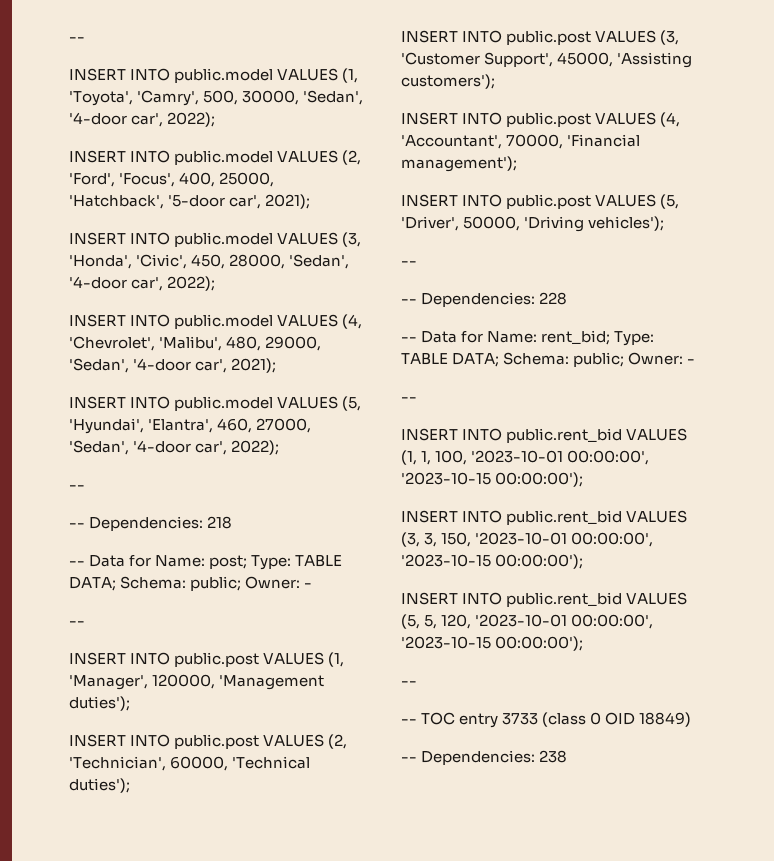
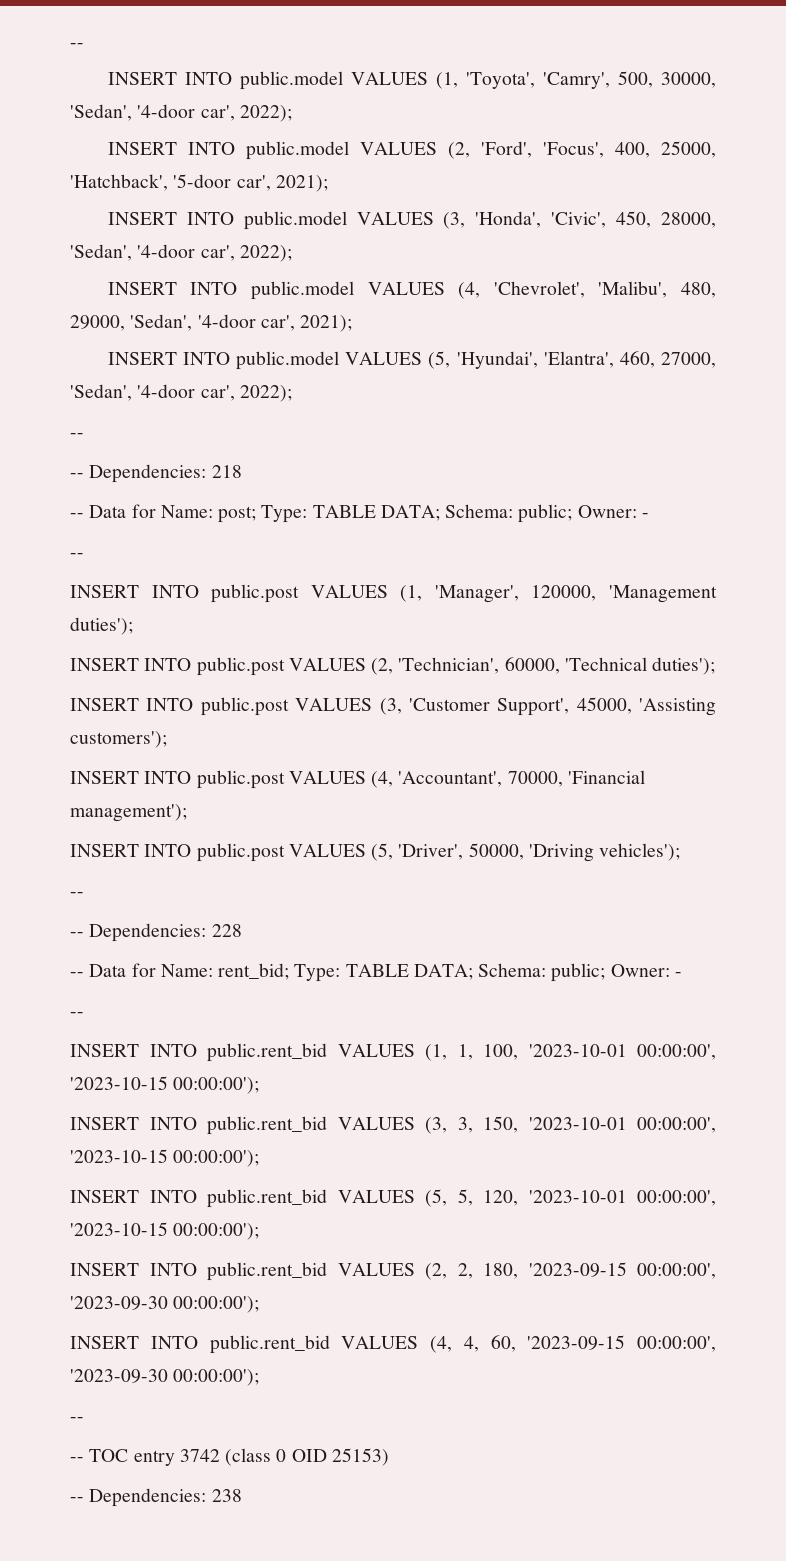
+ INSERT INTO public.rent_bid VALUES (2, 2, 180, '2023-09-15 00:00:00', '2023-09-30 00:00:00');
+ INSERT INTO public.rent_bid VALUES (4, 4, 60, '2023-09-15 00:00:00', '2023-09-30 00:00:00');
- -- TOC entry 3733 (class 0 OID 18849)
+ -- TOC entry 3742 (class 0 OID 25153)

